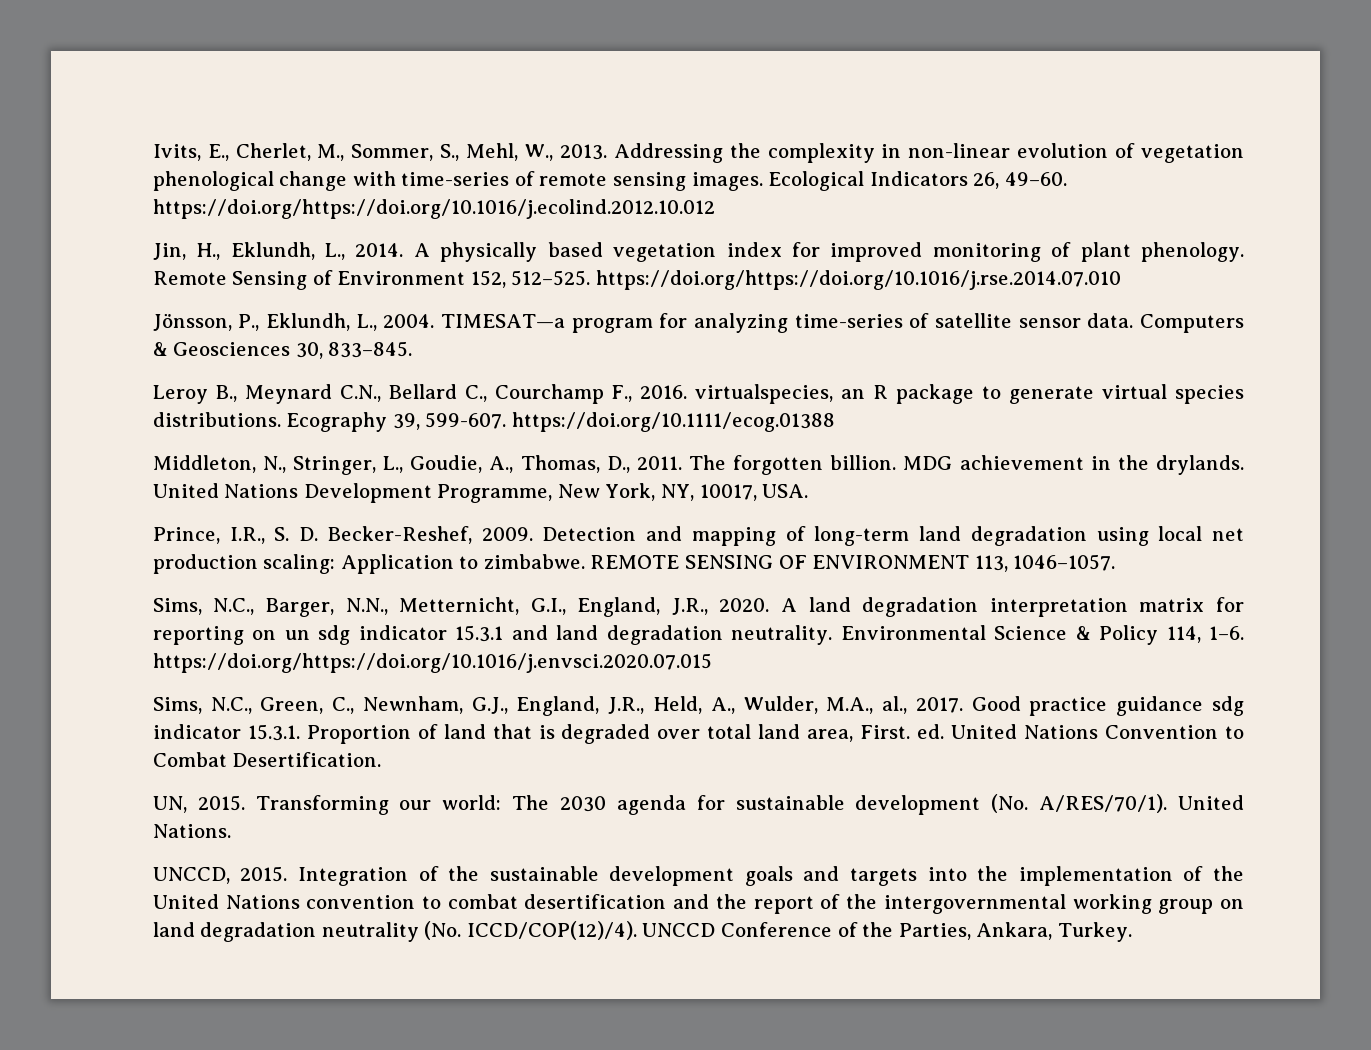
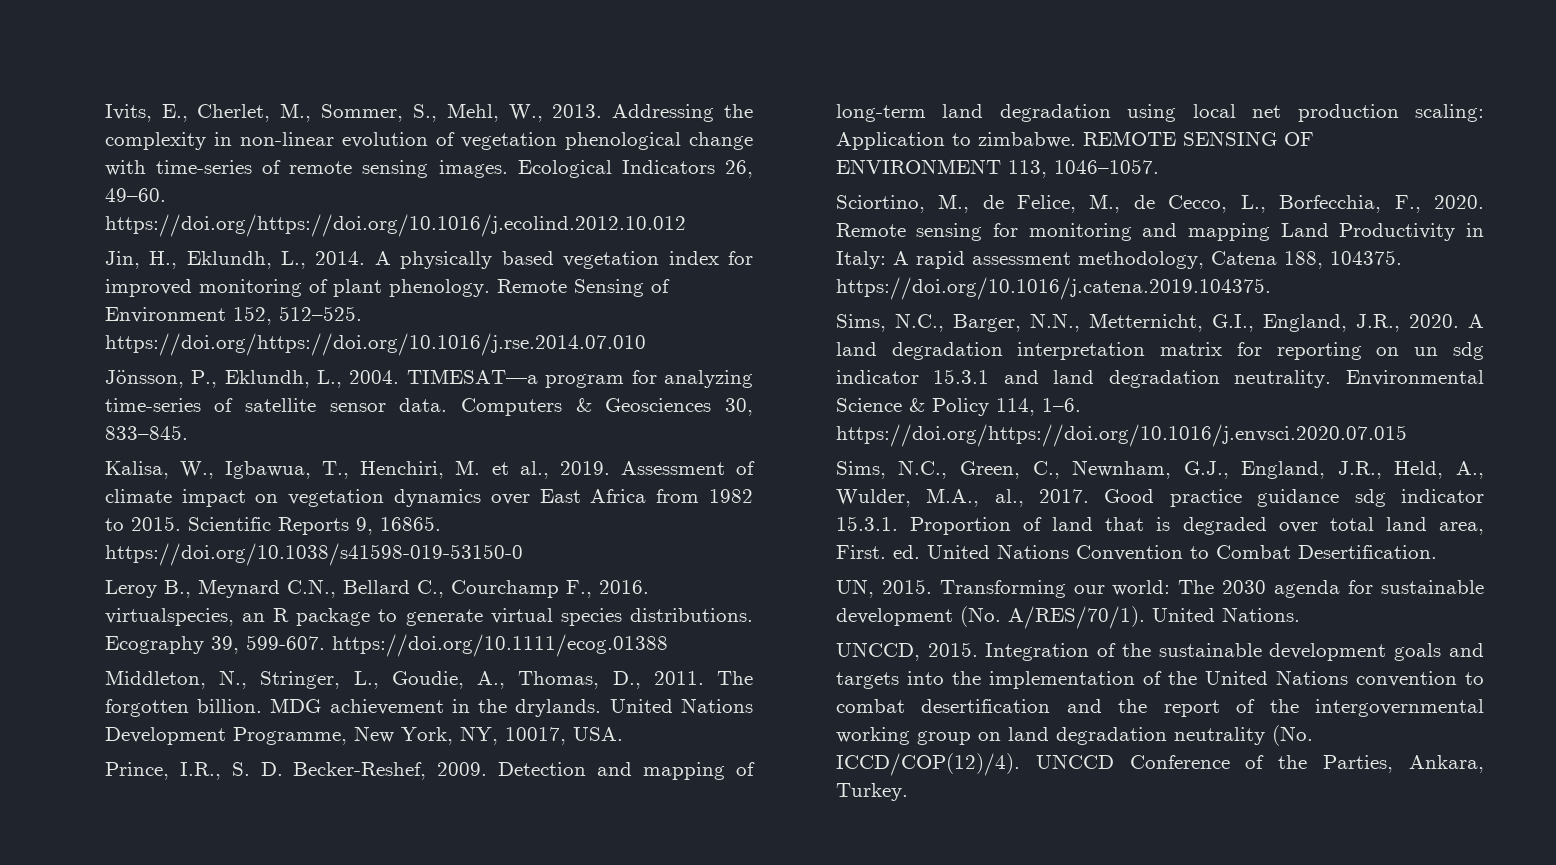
+ Kalisa, W., Igbawua, T., Henchiri, M. et al., 2019. Assessment of climate impact on vegetation dynamics over East Africa from 1982 to 2015. Scientific Reports 9, 16865. https://doi.org/10.1038/s41598-019-53150-0
+ Sciortino, M., de Felice, M., de Cecco, L., Borfecchia, F., 2020. Remote sensing for monitoring and mapping Land Productivity in Italy: A rapid assessment methodology, Catena 188, 104375. https://doi.org/10.1016/j.catena.2019.104375.

